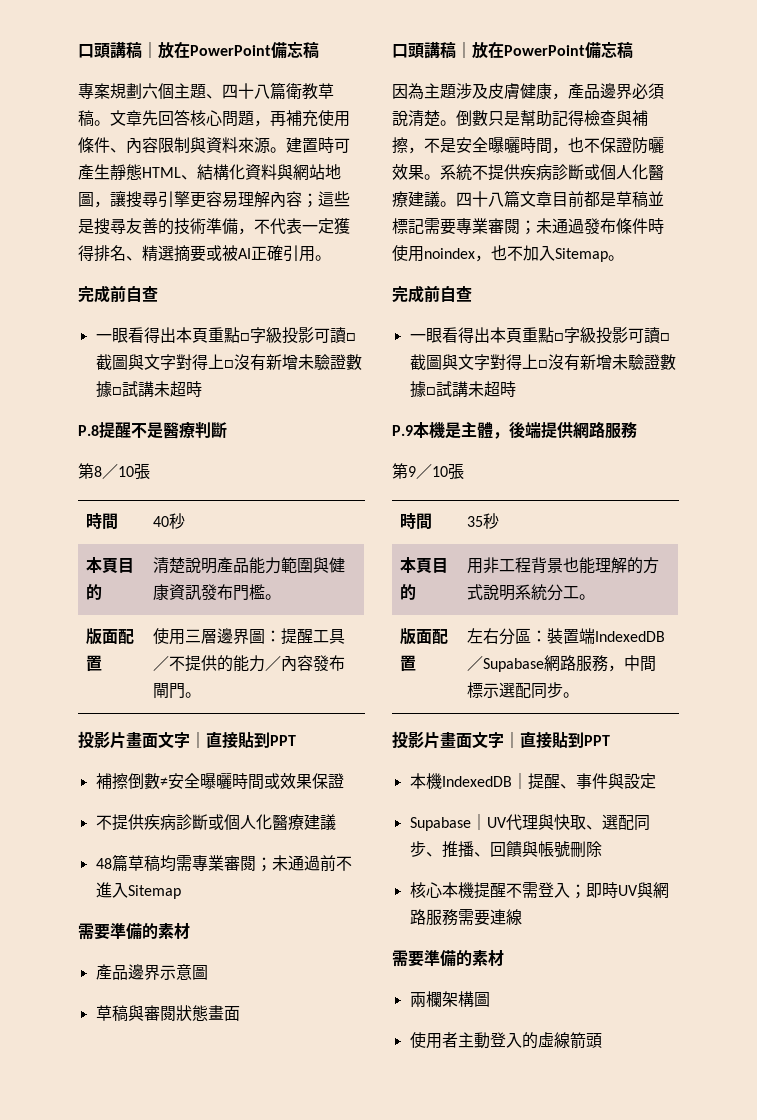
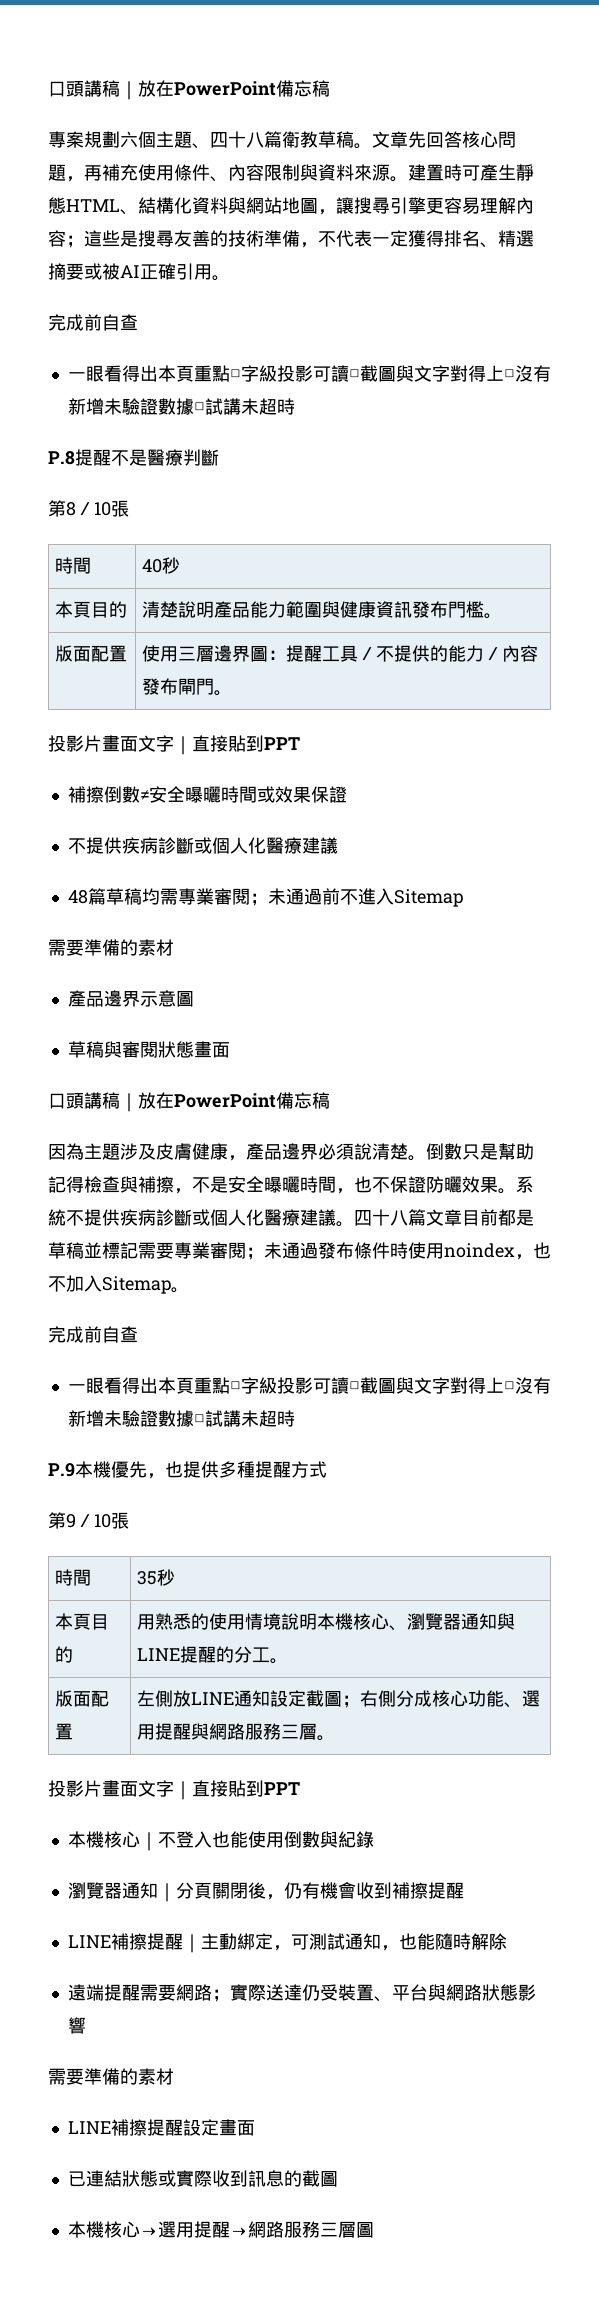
- P.9本機是主體，後端提供網路服務
+ P.9本機優先，也提供多種提醒方式
- 本頁目的 | 用非工程背景也能理解的方式說明系統分工。
- 版面配置 | 左右分區：裝置端IndexedDB／Supabase網路服務，中間標示選配同步。
+ 本頁目的 | 用熟悉的使用情境說明本機核心、瀏覽器通知與LINE提醒的分工。
+ 版面配置 | 左側放LINE通知設定截圖；右側分成核心功能、選用提醒與網路服務三層。
- 本機IndexedDB｜提醒、事件與設定
- Supabase｜UV代理與快取、選配同步、推播、回饋與帳號刪除
- 核心本機提醒不需登入；即時UV與網路服務需要連線
+ 本機核心｜不登入也能使用倒數與紀錄
+ 瀏覽器通知｜分頁關閉後，仍有機會收到補擦提醒
+ LINE補擦提醒｜主動綁定，可測試通知，也能隨時解除
+ 遠端提醒需要網路；實際送達仍受裝置、平台與網路狀態影響
  需要準備的素材
- 兩欄架構圖
- 使用者主動登入的虛線箭頭
+ LINE補擦提醒設定畫面
+ 已連結狀態或實際收到訊息的截圖
+ 本機核心→選用提醒→網路服務三層圖

